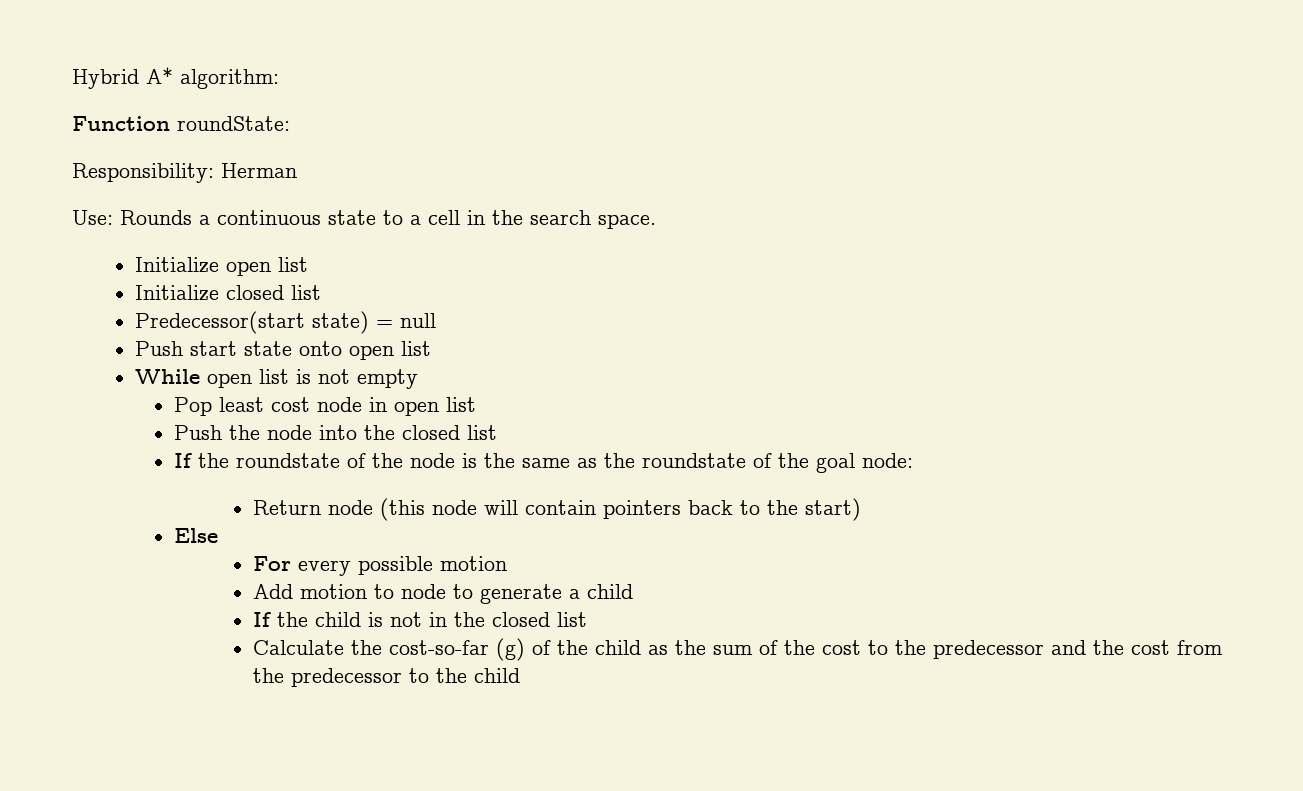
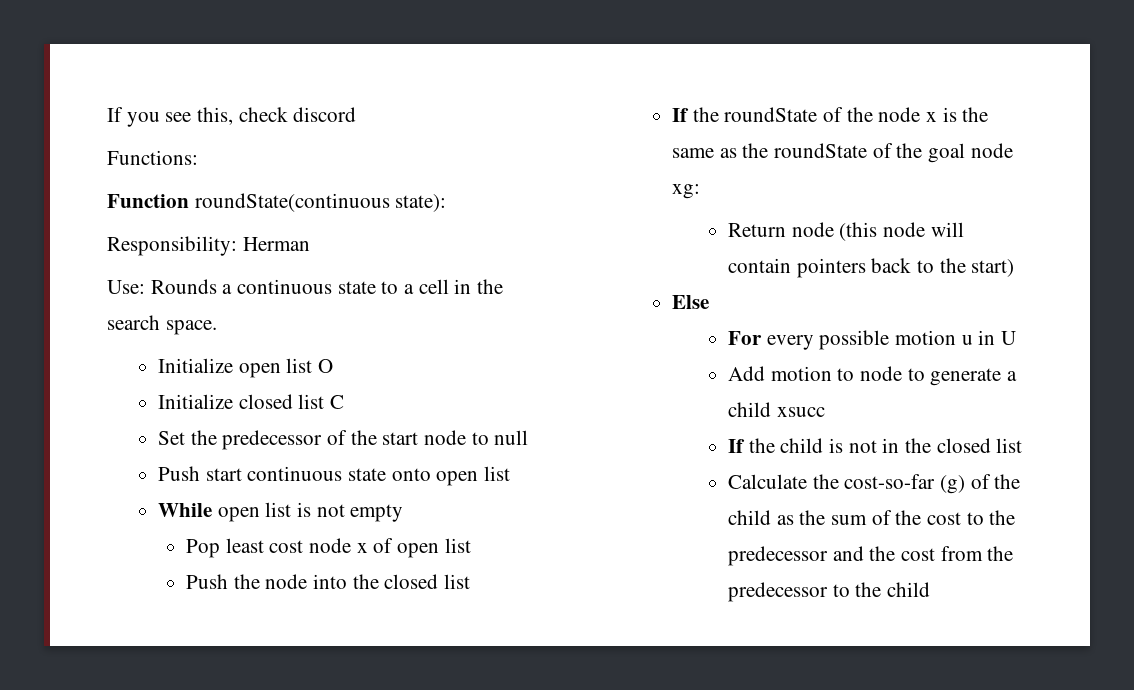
- Hybrid A* algorithm:
+ If you see this, check discord
+ Functions:
- Function roundState:
+ Function roundState(continuous state):
- Initialize open list
+ Initialize open list O
- Initialize closed list
- Predecessor(start state) = null
+ Initialize closed list C
+ Set the predecessor of the start node to null
- Push start state onto open list
+ Push start continuous state onto open list
- Pop least cost node in open list
+ Pop least cost node x of open list
- If the roundstate of the node is the same as the roundstate of the goal node:
+ If the roundState of the node x is the same as the roundState of the goal node xg:
- For every possible motion
+ For every possible motion u in U
- Add motion to node to generate a child
+ Add motion to node to generate a child xsucc

